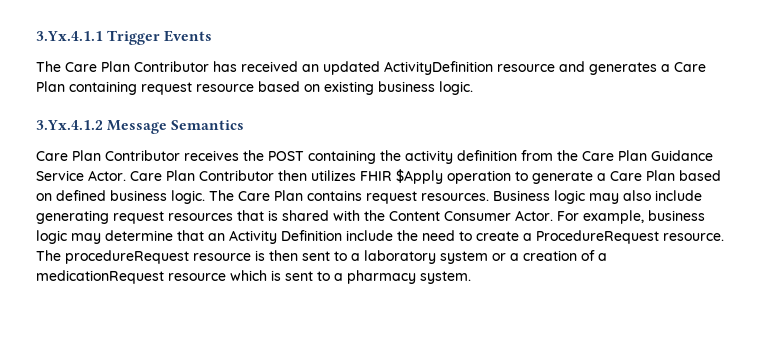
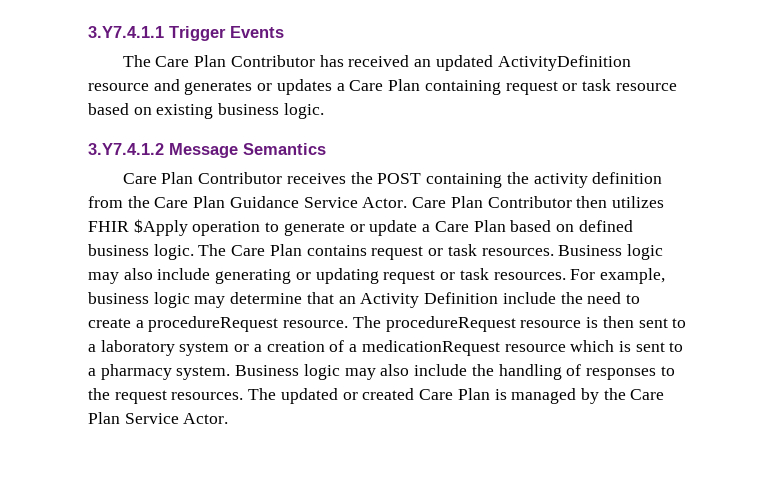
- 3.Yx.4.1.1 Trigger Events
+ 3.Y7.4.1.1 Trigger Events
- The Care Plan Contributor has received an updated ActivityDefinition resource and generates a Care Plan containing request resource based on existing business logic.
+ The Care Plan Contributor has received an updated ActivityDefinition resource and generates or updates a Care Plan containing request or task resource based on existing business logic.
- 3.Yx.4.1.2 Message Semantics
+ 3.Y7.4.1.2 Message Semantics
- Care Plan Contributor then utilizes FHIR $Apply operation to generate a Care Plan based on defined business logic.
+ Care Plan Contributor then utilizes FHIR $Apply operation to generate or update a Care Plan based on defined business logic.
- The Care Plan contains request resources.
+ The Care Plan contains request or task resources.
- Business logic may also include generating request resources that is shared with the Content Consumer Actor.
+ Business logic may also include generating or updating request or task resources.
- For example, business logic may determine that an Activity Definition include the need to create a ProcedureRequest resource.
+ For example, business logic may determine that an Activity Definition include the need to create a procedureRequest resource.
+ Business logic may also include the handling of responses to the request resources. The updated or created Care Plan is managed by the Care Plan Service Actor.

